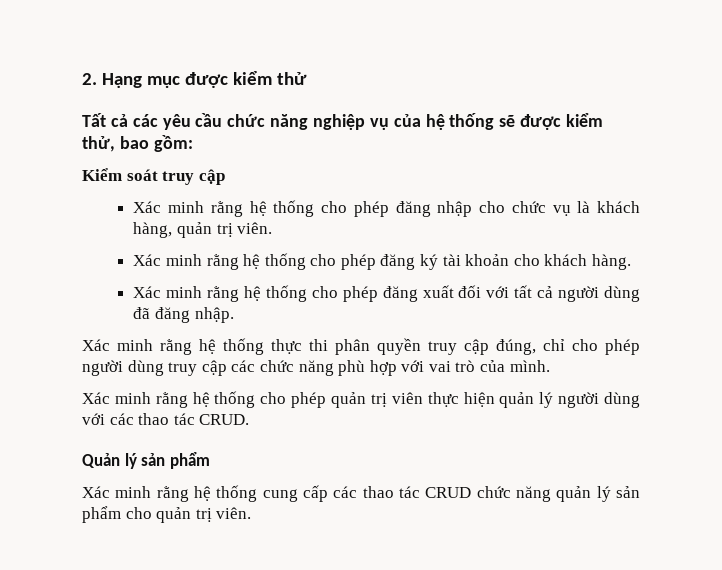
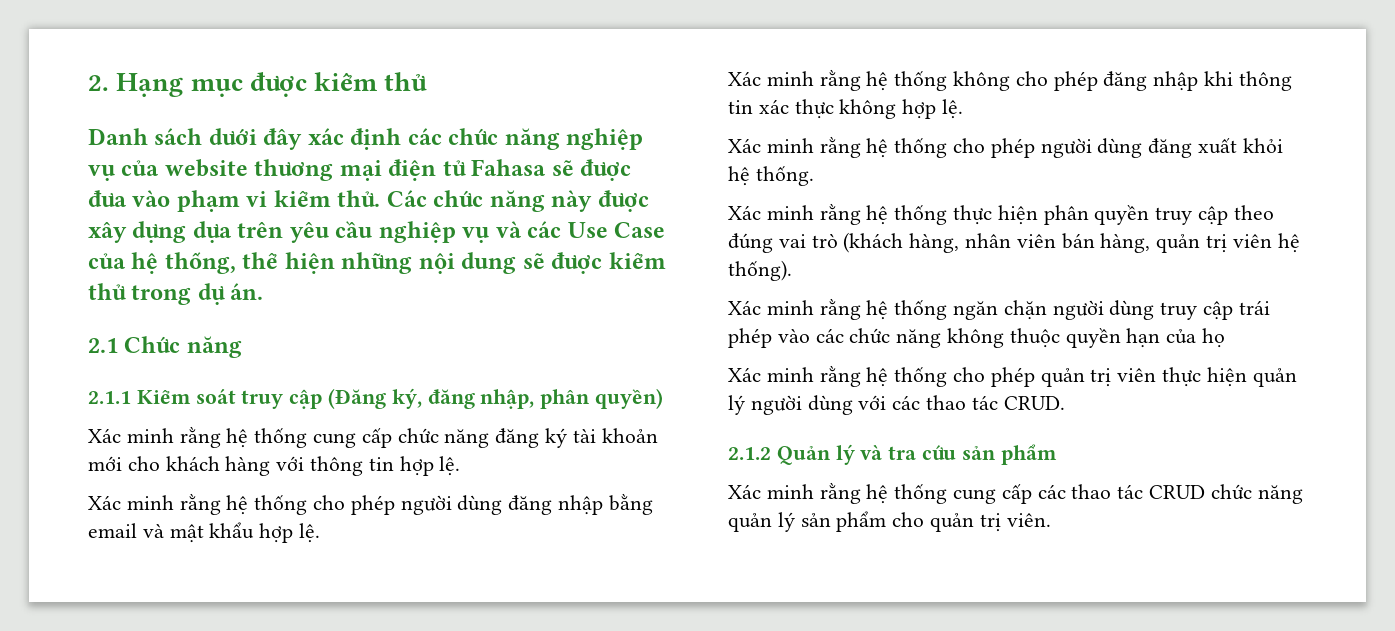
- Tất cả các yêu cầu chức năng nghiệp vụ của hệ thống sẽ được kiểm thử, bao gồm:
- Kiểm soát truy cập
- Xác minh rằng hệ thống cho phép đăng nhập cho chức vụ là khách hàng, quản trị viên.
- Xác minh rằng hệ thống cho phép đăng ký tài khoản cho khách hàng.
- Xác minh rằng hệ thống cho phép đăng xuất đối với tất cả người dùng đã đăng nhập.
+ Danh sách dưới đây xác định các chức năng nghiệp vụ của website thương mại điện tử Fahasa sẽ được đưa vào phạm vi kiểm thử. Các chức năng này được xây dựng dựa trên yêu cầu nghiệp vụ và các Use Case của hệ thống, thể hiện những nội dung sẽ được kiểm thử trong dự án.
+ 2.1 Chức năng
+ 2.1.1 Kiểm soát truy cập (Đăng ký, đăng nhập, phân quyền)
+ Xác minh rằng hệ thống cung cấp chức năng đăng ký tài khoản mới cho khách hàng với thông tin hợp lệ.
+ Xác minh rằng hệ thống cho phép người dùng đăng nhập bằng email và mật khẩu hợp lệ.
+ Xác minh rằng hệ thống không cho phép đăng nhập khi thông tin xác thực không hợp lệ.
+ Xác minh rằng hệ thống cho phép người dùng đăng xuất khỏi hệ thống.
- Xác minh rằng hệ thống thực thi phân quyền truy cập đúng, chỉ cho phép người dùng truy cập các chức năng phù hợp với vai trò của mình.
+ Xác minh rằng hệ thống thực hiện phân quyền truy cập theo đúng vai trò (khách hàng, nhân viên bán hàng, quản trị viên hệ thống).
+ Xác minh rằng hệ thống ngăn chặn người dùng truy cập trái phép vào các chức năng không thuộc quyền hạn của họ
- Quản lý sản phẩm
+ 2.1.2 Quản lý và tra cứu sản phẩm

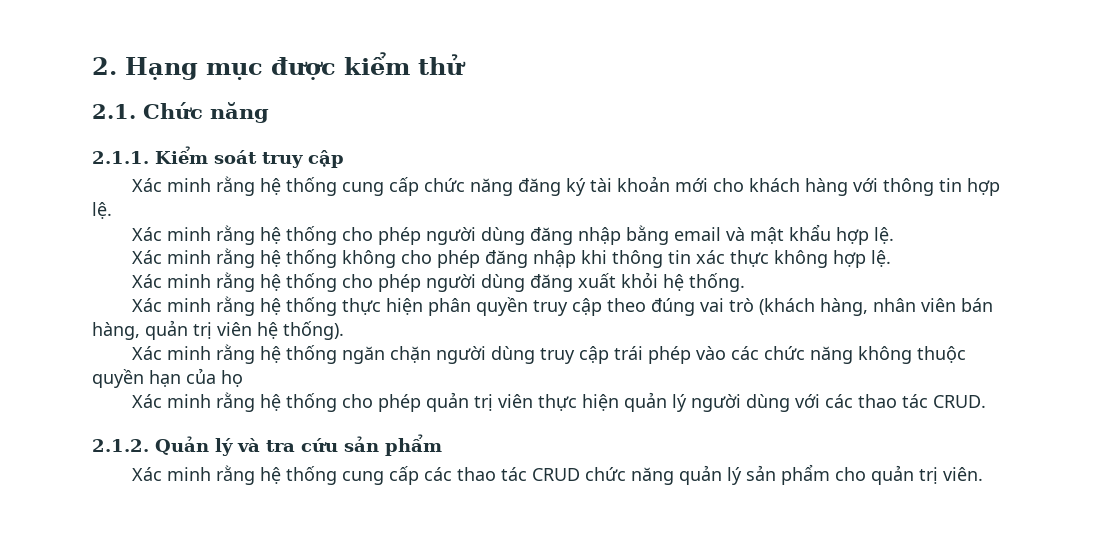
- Danh sách dưới đây xác định các chức năng nghiệp vụ của website thương mại điện tử Fahasa sẽ được đưa vào phạm vi kiểm thử. Các chức năng này được xây dựng dựa trên yêu cầu nghiệp vụ và các Use Case của hệ thống, thể hiện những nội dung sẽ được kiểm thử trong dự án.
- 2.1 Chức năng
+ 2.1. Chức năng
- 2.1.1 Kiểm soát truy cập (Đăng ký, đăng nhập, phân quyền)
+ 2.1.1. Kiểm soát truy cập
- 2.1.2 Quản lý và tra cứu sản phẩm
+ 2.1.2. Quản lý và tra cứu sản phẩm

